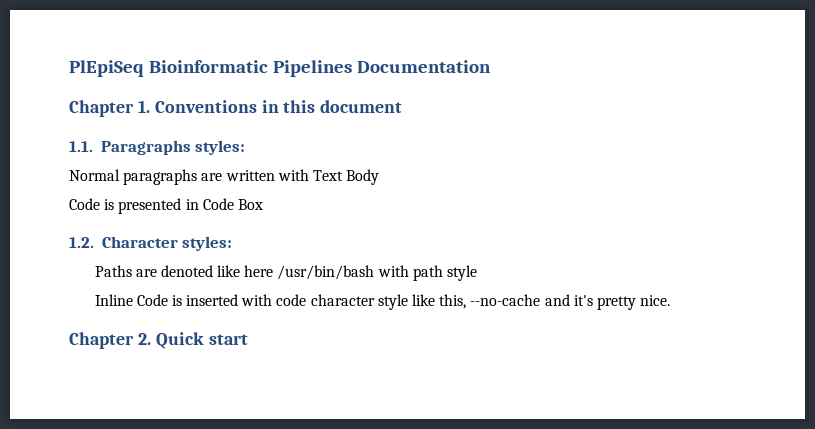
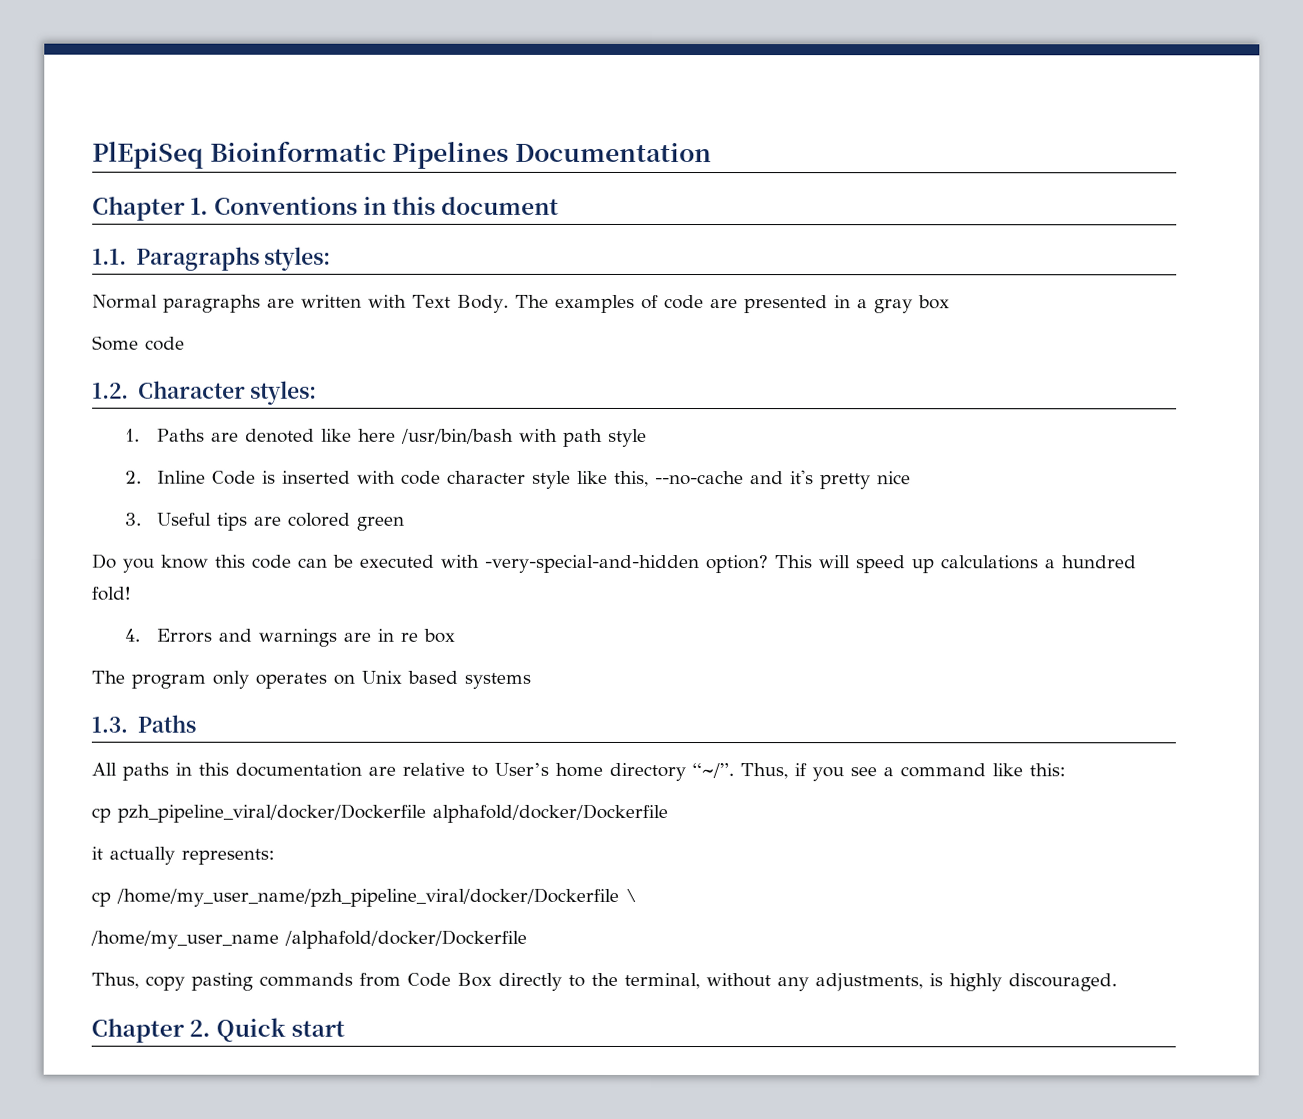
- Normal paragraphs are written with Text Body
- Code is presented in Code Box
+ Normal paragraphs are written with Text Body. The examples of code are presented in a gray box
+ Some code
- Paths are denoted like here /usr/bin/bash with path style
+ 1. Paths are denoted like here /usr/bin/bash with path style
- Inline Code is inserted with code character style like this, --no-cache and it's pretty nice.
+ 2. Inline Code is inserted with code character style like this, --no-cache and it's pretty nice
+ 3. Useful tips are colored green
+ Do you know this code can be executed with -very-special-and-hidden option? This will speed up calculations a hundred fold!
+ 4. Errors and warnings are in re box
+ The program only operates on Unix based systems
+ 1.3. Paths
+ All paths in this documentation are relative to User’s home directory “~/”. Thus, if you see a command like this:
+ cp pzh_pipeline_viral/docker/Dockerfile alphafold/docker/Dockerfile
+ it actually represents:
+ cp /home/my_user_name/pzh_pipeline_viral/docker/Dockerfile \
+ /home/my_user_name /alphafold/docker/Dockerfile
+ Thus, copy pasting commands from Code Box directly to the terminal, without any adjustments, is highly discouraged.

